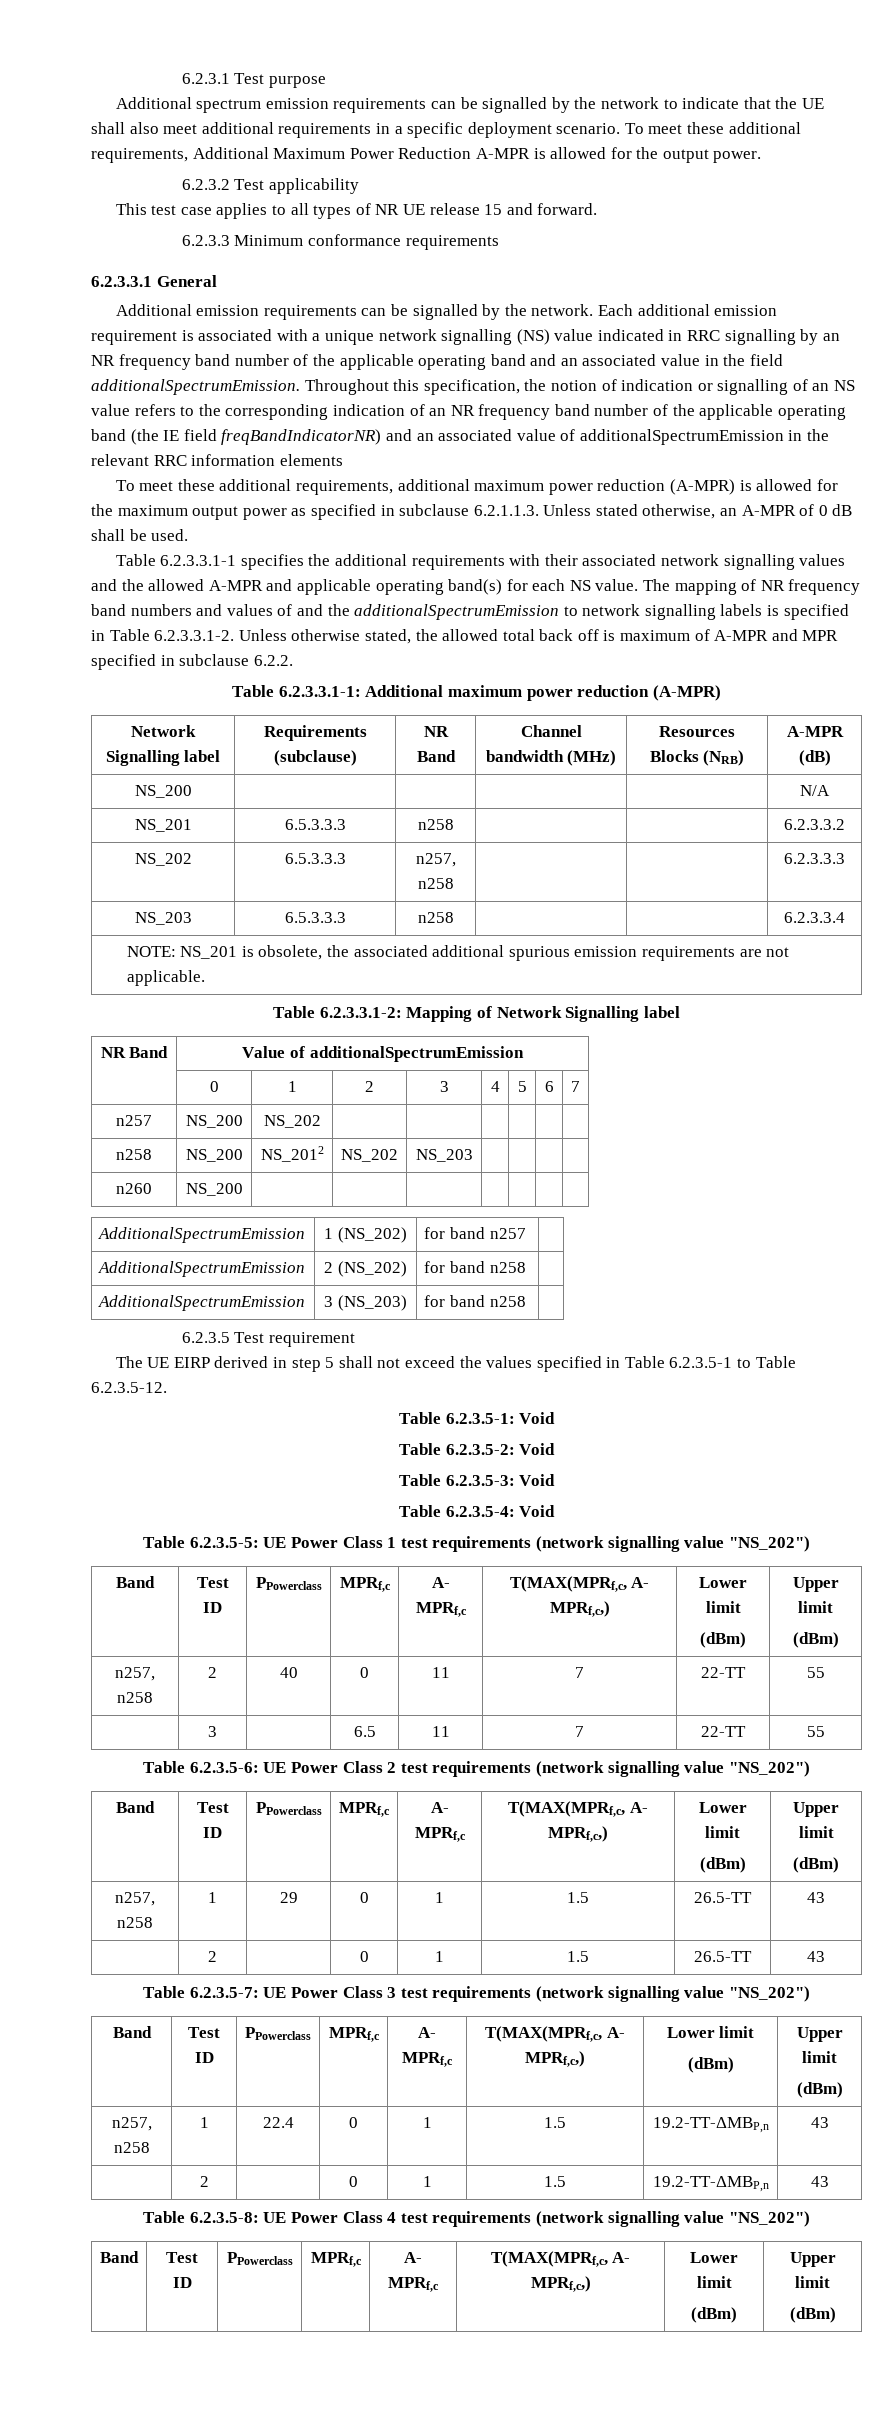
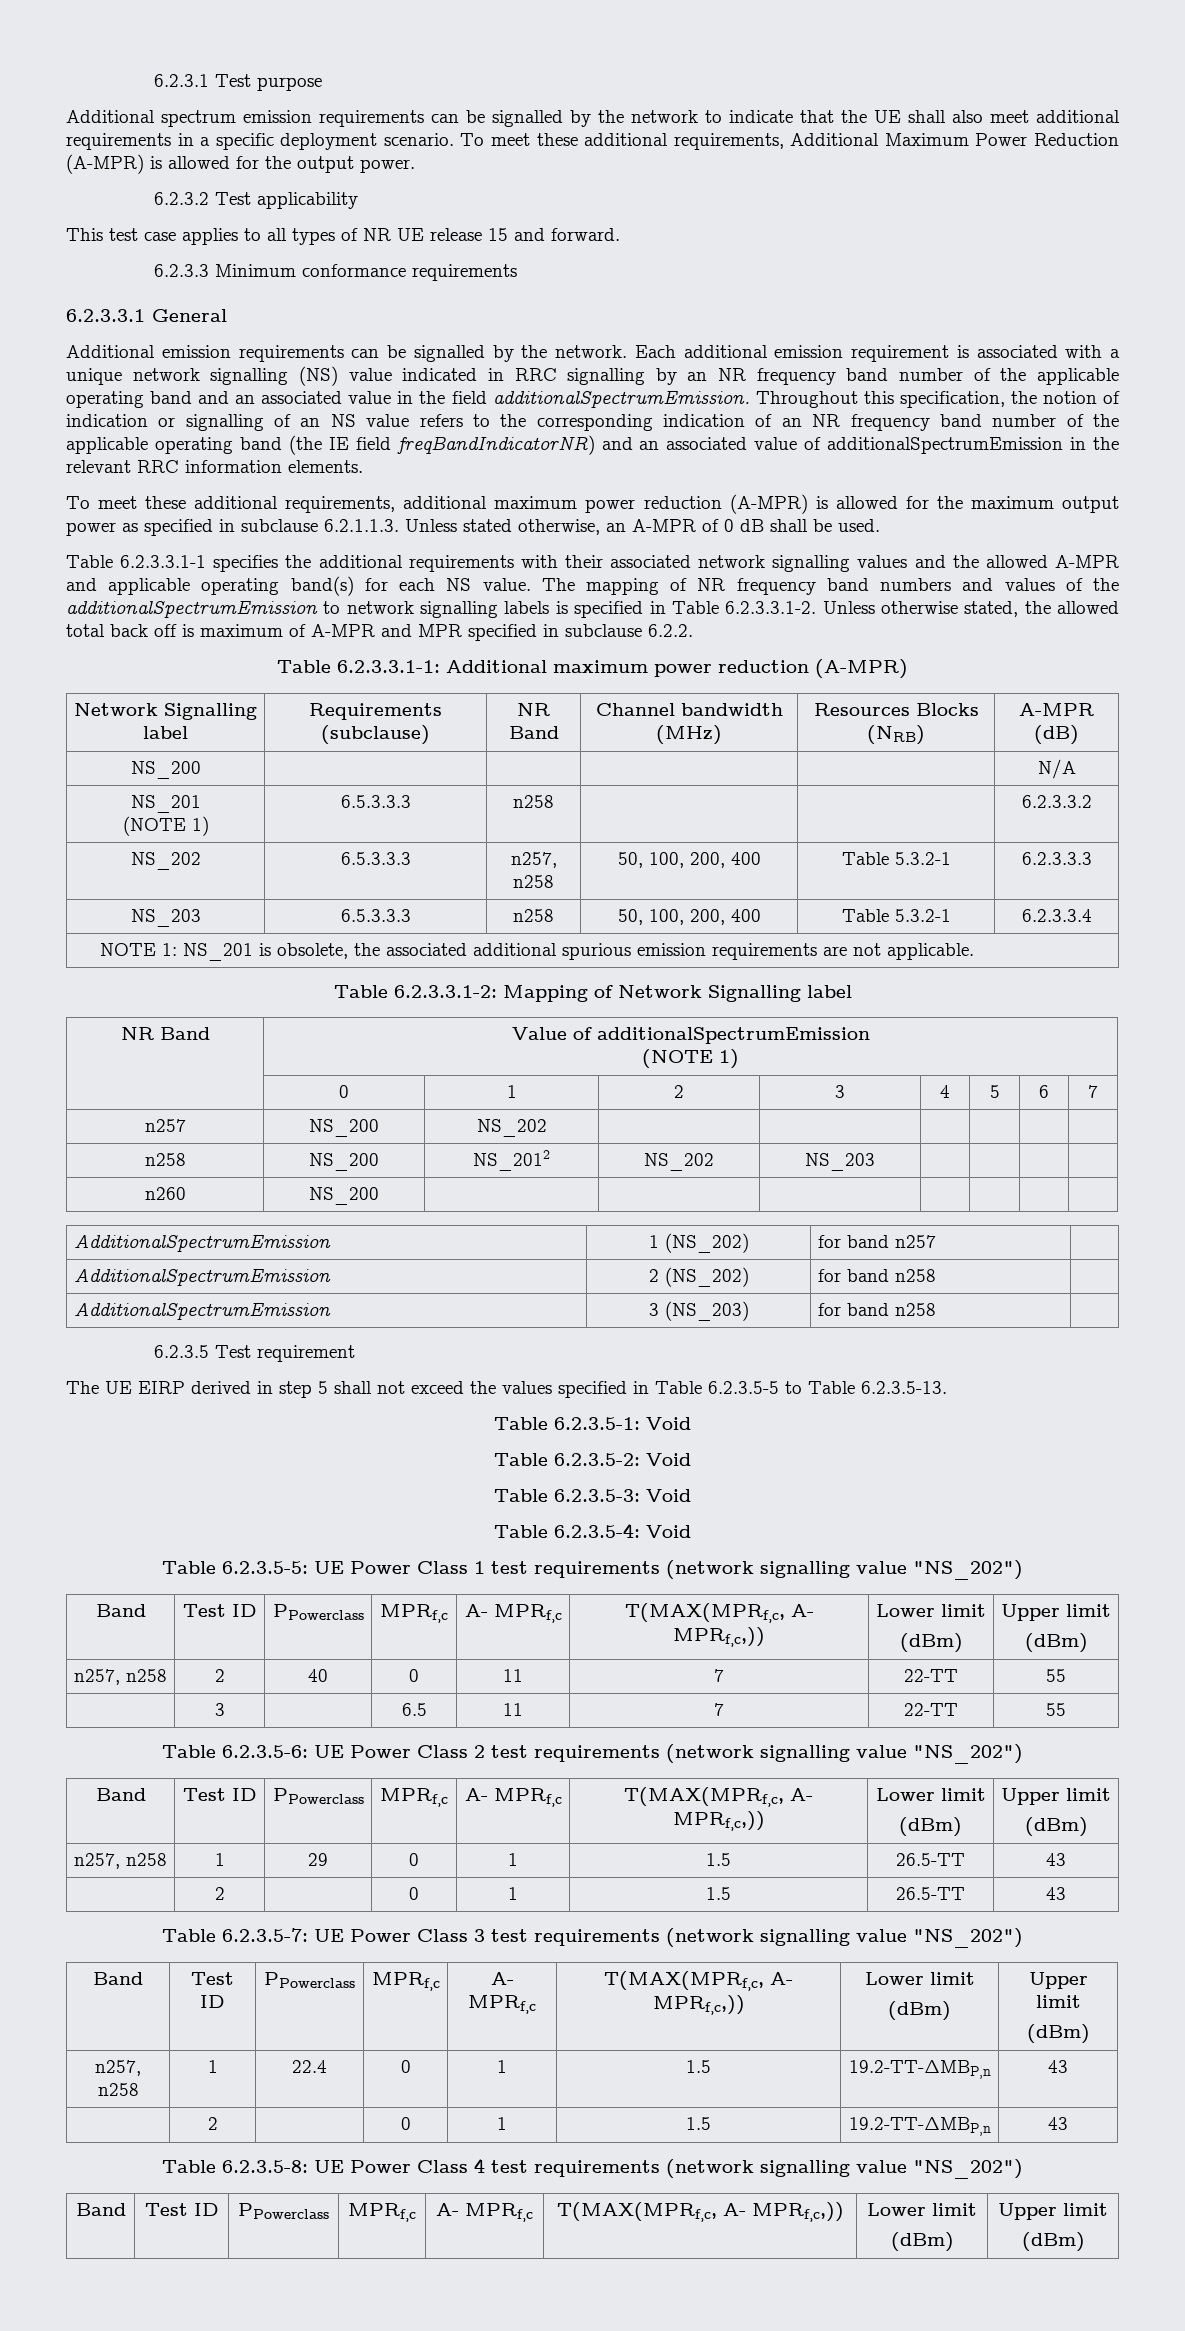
- To meet these additional requirements, Additional Maximum Power Reduction A-MPR is allowed for the output power.
+ To meet these additional requirements, Additional Maximum Power Reduction (A-MPR) is allowed for the output power.
- Throughout this specification, the notion of indication or signalling of an NS value refers to the corresponding indication of an NR frequency band number of the applicable operating band (the IE field freqBandIndicatorNR) and an associated value of additionalSpectrumEmission in the relevant RRC information elements
+ Throughout this specification, the notion of indication or signalling of an NS value refers to the corresponding indication of an NR frequency band number of the applicable operating band (the IE field freqBandIndicatorNR) and an associated value of additionalSpectrumEmission in the relevant RRC information elements.
- The mapping of NR frequency band numbers and values of and the additionalSpectrumEmission to network signalling labels is specified in Table 6.2.3.3.1-2. Unless otherwise stated, the allowed total back off is maximum of A-MPR and MPR specified in subclause 6.2.2.
+ The mapping of NR frequency band numbers and values of the additionalSpectrumEmission to network signalling labels is specified in Table 6.2.3.3.1-2. Unless otherwise stated, the allowed total back off is maximum of A-MPR and MPR specified in subclause 6.2.2.
  NS_200 | | | | | N/A
- NS_201 | 6.5.3.3.3 | n258 | | | 6.2.3.3.2
+ NS_201
+ (NOTE 1) | 6.5.3.3.3 | n258 | | | 6.2.3.3.2
- NS_202 | 6.5.3.3.3 | n257, n258 | | | 6.2.3.3.3
- NS_203 | 6.5.3.3.3 | n258 | | | 6.2.3.3.4
+ NS_202 | 6.5.3.3.3 | n257, n258 | 50, 100, 200, 400 | Table 5.3.2-1 | 6.2.3.3.3
+ NS_203 | 6.5.3.3.3 | n258 | 50, 100, 200, 400 | Table 5.3.2-1 | 6.2.3.3.4
- NOTE: NS_201 is obsolete, the associated additional spurious emission requirements are not applicable.
+ NOTE 1: NS_201 is obsolete, the associated additional spurious emission requirements are not applicable.
  NR Band | Value of additionalSpectrumEmission
+ (NOTE 1)
- The UE EIRP derived in step 5 shall not exceed the values specified in Table 6.2.3.5-1 to Table 6.2.3.5-12.
+ The UE EIRP derived in step 5 shall not exceed the values specified in Table 6.2.3.5-5 to Table 6.2.3.5-13.
  Table 6.2.3.5-5: UE Power Class 1 test requirements (network signalling value "NS_202")
- Band | Test ID | PPowerclass | MPRf,c | A- MPRf,c | T(MAX(MPRf,c, A- MPRf,c,) | Lower limit
+ Band | Test ID | PPowerclass | MPRf,c | A- MPRf,c | T(MAX(MPRf,c, A- MPRf,c,)) | Lower limit
  Table 6.2.3.5-6: UE Power Class 2 test requirements (network signalling value "NS_202")
- Band | Test ID | PPowerclass | MPRf,c | A- MPRf,c | T(MAX(MPRf,c, A- MPRf,c,) | Lower limit
+ Band | Test ID | PPowerclass | MPRf,c | A- MPRf,c | T(MAX(MPRf,c, A- MPRf,c,)) | Lower limit
  Table 6.2.3.5-7: UE Power Class 3 test requirements (network signalling value "NS_202")
- Band | Test ID | PPowerclass | MPRf,c | A- MPRf,c | T(MAX(MPRf,c, A- MPRf,c,) | Lower limit
+ Band | Test ID | PPowerclass | MPRf,c | A- MPRf,c | T(MAX(MPRf,c, A- MPRf,c,)) | Lower limit
  Table 6.2.3.5-8: UE Power Class 4 test requirements (network signalling value "NS_202")
- Band | Test ID | PPowerclass | MPRf,c | A- MPRf,c | T(MAX(MPRf,c, A- MPRf,c,) | Lower limit
+ Band | Test ID | PPowerclass | MPRf,c | A- MPRf,c | T(MAX(MPRf,c, A- MPRf,c,)) | Lower limit

